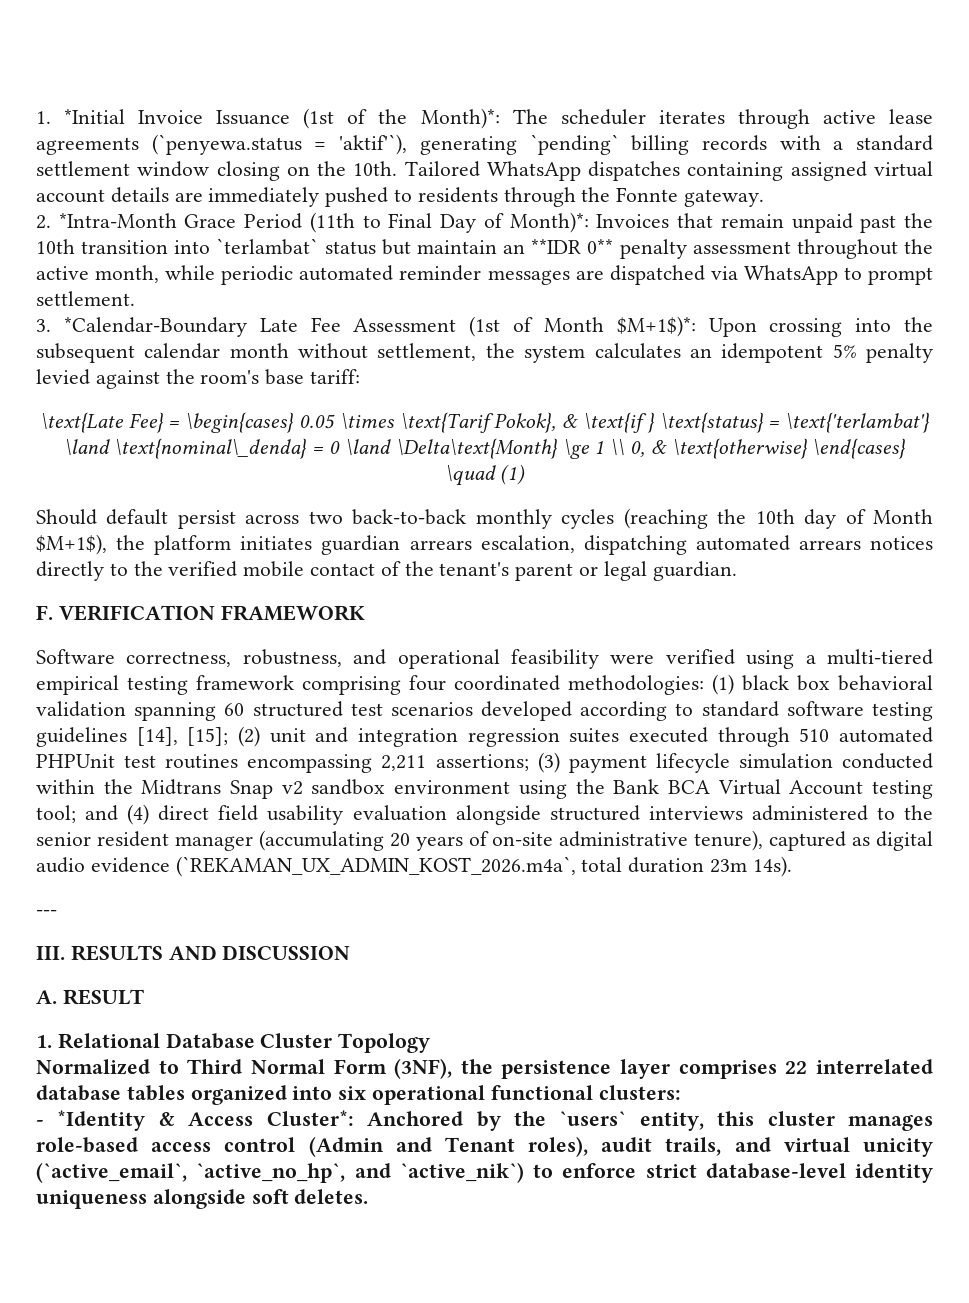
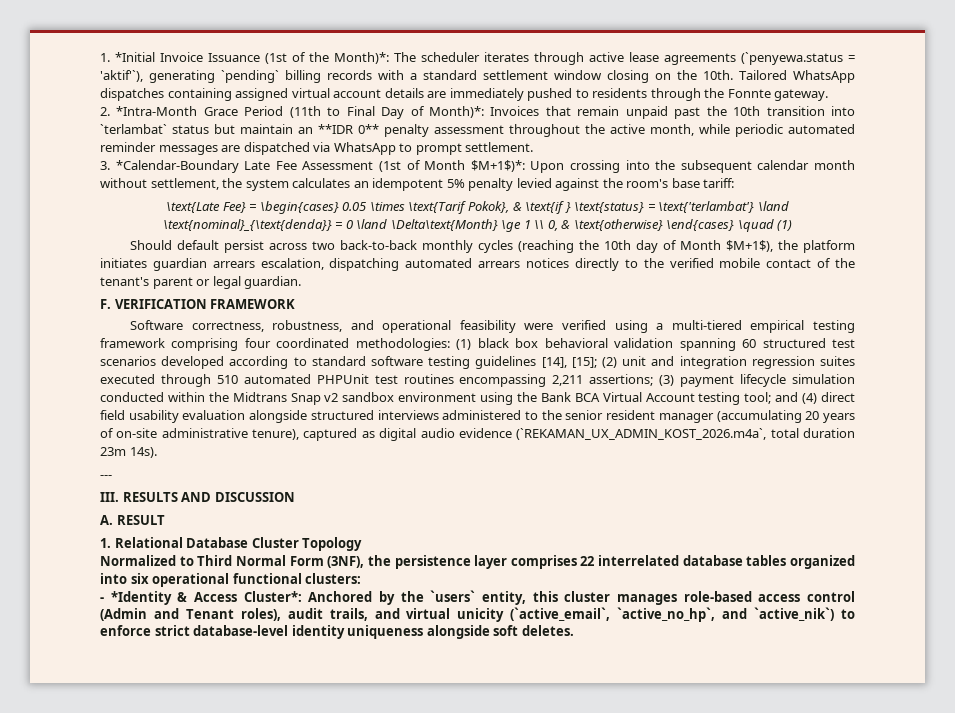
- \text{Late Fee} = \begin{cases} 0.05 \times \text{Tarif Pokok}, & \text{if } \text{status} = \text{'terlambat'} \land \text{nominal\_denda} = 0 \land \Delta\text{Month} \ge 1 \\ 0, & \text{otherwise} \end{cases} \quad (1)
+ \text{Late Fee} = \begin{cases} 0.05 \times \text{Tarif Pokok}, & \text{if } \text{status} = \text{'terlambat'} \land \text{nominal}_{\text{denda}} = 0 \land \Delta\text{Month} \ge 1 \\ 0, & \text{otherwise} \end{cases} \quad (1)

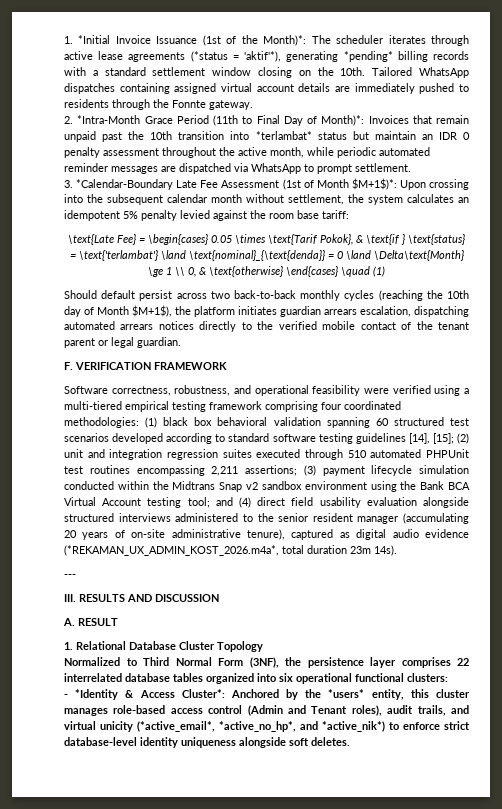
- 1. *Initial Invoice Issuance (1st of the Month)*: The scheduler iterates through active lease agreements (`penyewa.status = 'aktif'`), generating `pending` billing records with a standard settlement window closing on the 10th.
+ 1. *Initial Invoice Issuance (1st of the Month)*: The scheduler iterates through active lease agreements (*status = 'aktif'*), generating *pending* billing records with a standard settlement window closing on the 10th.
- 2. *Intra-Month Grace Period (11th to Final Day of Month)*: Invoices that remain unpaid past the 10th transition into `terlambat` status but maintain an **IDR 0** penalty assessment throughout the active month, while periodic automated reminder messages are dispatched via WhatsApp to prompt settlement.
+ 2. *Intra-Month Grace Period (11th to Final Day of Month)*: Invoices that remain unpaid past the 10th transition into *terlambat* status but maintain an IDR 0 penalty assessment throughout the active month, while periodic automated reminder messages are dispatched via WhatsApp to prompt settlement.
- 3. *Calendar-Boundary Late Fee Assessment (1st of Month $M+1$)*: Upon crossing into the subsequent calendar month without settlement, the system calculates an idempotent 5% penalty levied against the room's base tariff:
+ 3. *Calendar-Boundary Late Fee Assessment (1st of Month $M+1$)*: Upon crossing into the subsequent calendar month without settlement, the system calculates an idempotent 5% penalty levied against the room base tariff:
- Should default persist across two back-to-back monthly cycles (reaching the 10th day of Month $M+1$), the platform initiates guardian arrears escalation, dispatching automated arrears notices directly to the verified mobile contact of the tenant's parent or legal guardian.
+ Should default persist across two back-to-back monthly cycles (reaching the 10th day of Month $M+1$), the platform initiates guardian arrears escalation, dispatching automated arrears notices directly to the verified mobile contact of the tenant parent or legal guardian.
- and (4) direct field usability evaluation alongside structured interviews administered to the senior resident manager (accumulating 20 years of on-site administrative tenure), captured as digital audio evidence (`REKAMAN_UX_ADMIN_KOST_2026.m4a`, total duration 23m 14s).
+ and (4) direct field usability evaluation alongside structured interviews administered to the senior resident manager (accumulating 20 years of on-site administrative tenure), captured as digital audio evidence (*REKAMAN_UX_ADMIN_KOST_2026.m4a*, total duration 23m 14s).
- - *Identity & Access Cluster*: Anchored by the `users` entity, this cluster manages role-based access control (Admin and Tenant roles), audit trails, and virtual unicity (`active_email`, `active_no_hp`, and `active_nik`) to enforce strict database-level identity uniqueness alongside soft deletes.
+ - *Identity & Access Cluster*: Anchored by the *users* entity, this cluster manages role-based access control (Admin and Tenant roles), audit trails, and virtual unicity (*active_email*, *active_no_hp*, and *active_nik*) to enforce strict database-level identity uniqueness alongside soft deletes.

